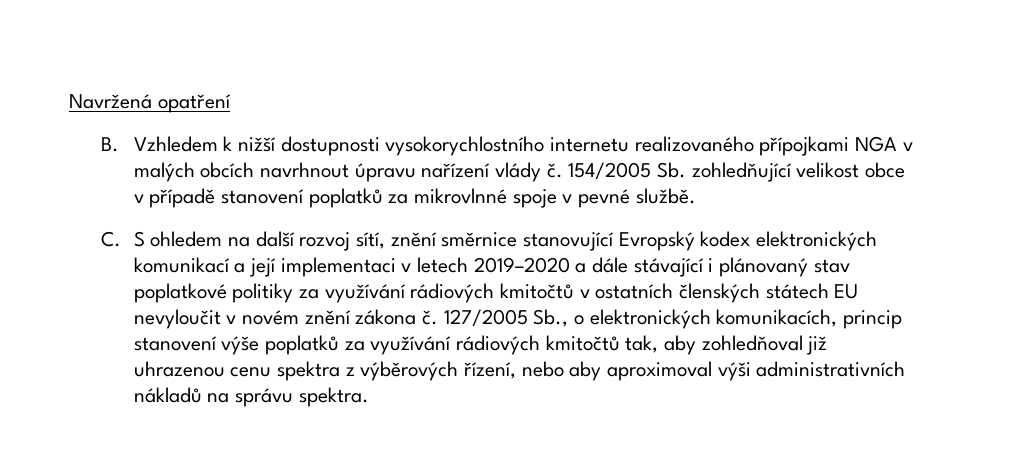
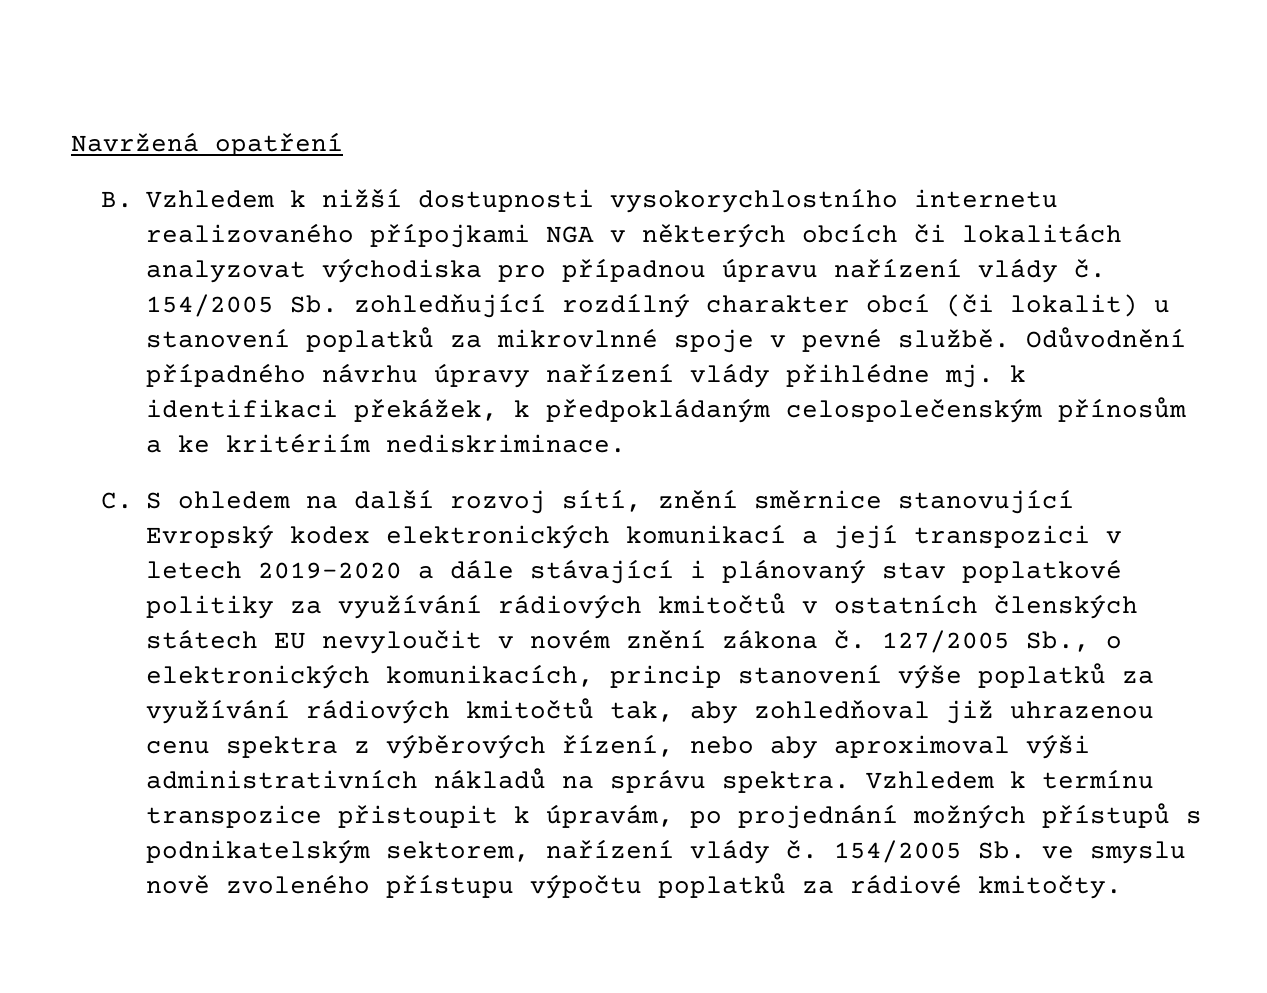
- B. Vzhledem k nižší dostupnosti vysokorychlostního internetu realizovaného přípojkami NGA v malých obcích navrhnout úpravu nařízení vlády č.
+ B. Vzhledem k nižší dostupnosti vysokorychlostního internetu realizovaného přípojkami NGA v některých obcích či lokalitách analyzovat východiska pro případnou úpravu nařízení vlády č.
- 154/2005 Sb. zohledňující velikost obce v případě stanovení poplatků za mikrovlnné spoje v pevné službě.
+ 154/2005 Sb. zohledňující rozdílný charakter obcí (či lokalit) u stanovení poplatků za mikrovlnné spoje v pevné službě. Odůvodnění případného návrhu úpravy nařízení vlády přihlédne mj. k identifikaci překážek, k předpokládaným celospolečenským přínosům a ke kritériím nediskriminace.
- C. S ohledem na další rozvoj sítí, znění směrnice stanovující Evropský kodex elektronických komunikací a její implementaci v letech 2019–2020 a dále stávající i plánovaný stav poplatkové politiky za využívání rádiových kmitočtů v ostatních členských státech EU nevyloučit v novém znění zákona č.
+ C. S ohledem na další rozvoj sítí, znění směrnice stanovující Evropský kodex elektronických komunikací a její transpozici v letech 2019–2020 a dále stávající i plánovaný stav poplatkové politiky za využívání rádiových kmitočtů v ostatních členských státech EU nevyloučit v novém znění zákona č.
+ Vzhledem k termínu transpozice přistoupit k úpravám, po projednání možných přístupů s podnikatelským sektorem, nařízení vlády č. 154/2005 Sb. ve smyslu nově zvoleného přístupu výpočtu poplatků za rádiové kmitočty.

